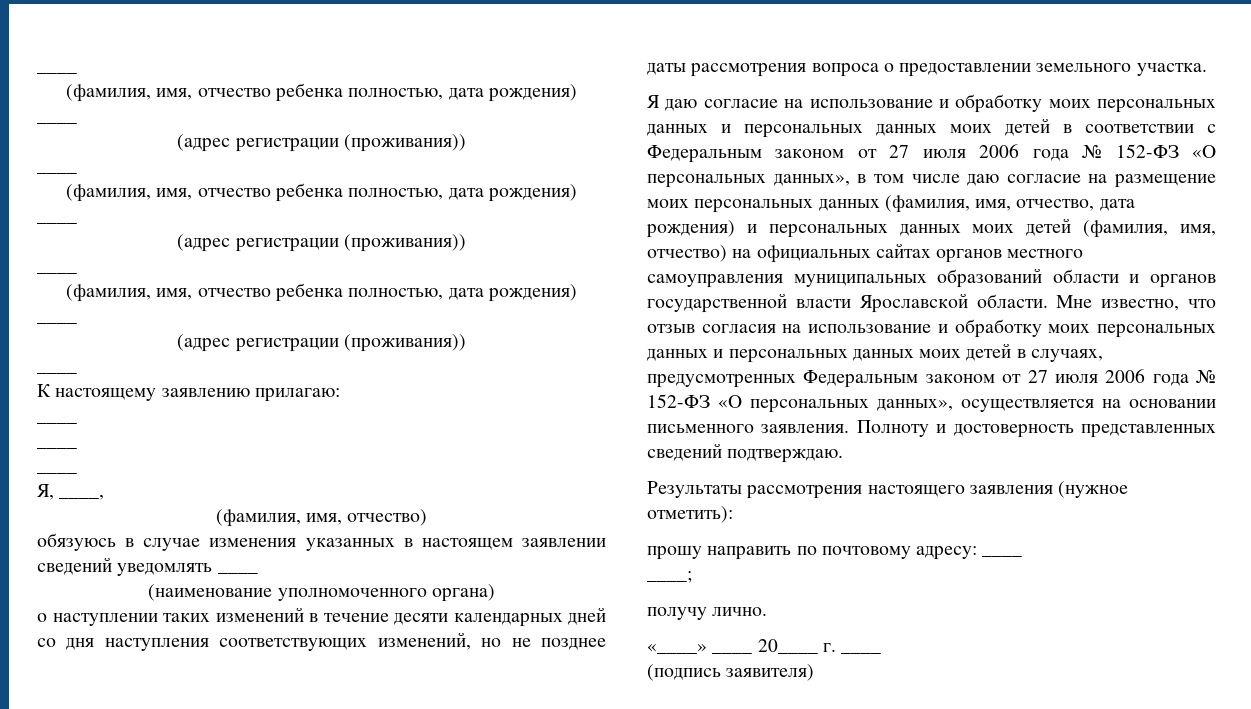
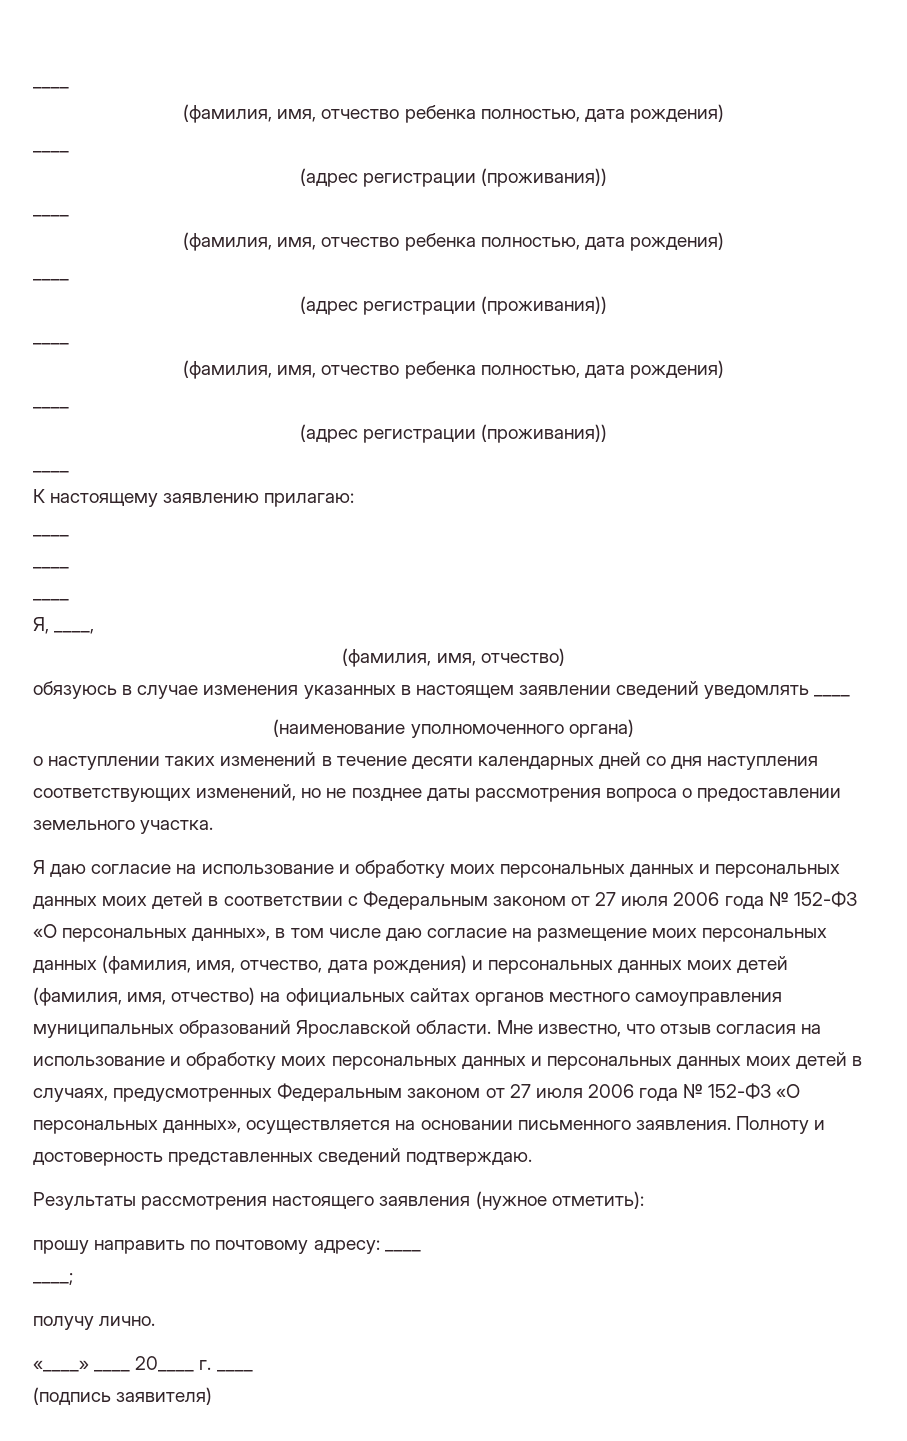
- Я даю согласие на использование и обработку моих персональных данных и персональных данных моих детей в соответствии с Федеральным законом от 27 июля 2006 года № 152-ФЗ «О персональных данных», в том числе даю согласие на размещение моих персональных данных (фамилия, имя, отчество, дата рождения) и персональных данных моих детей (фамилия, имя, отчество) на официальных сайтах органов местного самоуправления муниципальных образований области и органов государственной власти Ярославской области.
+ Я даю согласие на использование и обработку моих персональных данных и персональных данных моих детей в соответствии с Федеральным законом от 27 июля 2006 года № 152-ФЗ «О персональных данных», в том числе даю согласие на размещение моих персональных данных (фамилия, имя, отчество, дата рождения) и персональных данных моих детей (фамилия, имя, отчество) на официальных сайтах органов местного самоуправления муниципальных образований Ярославской области.

